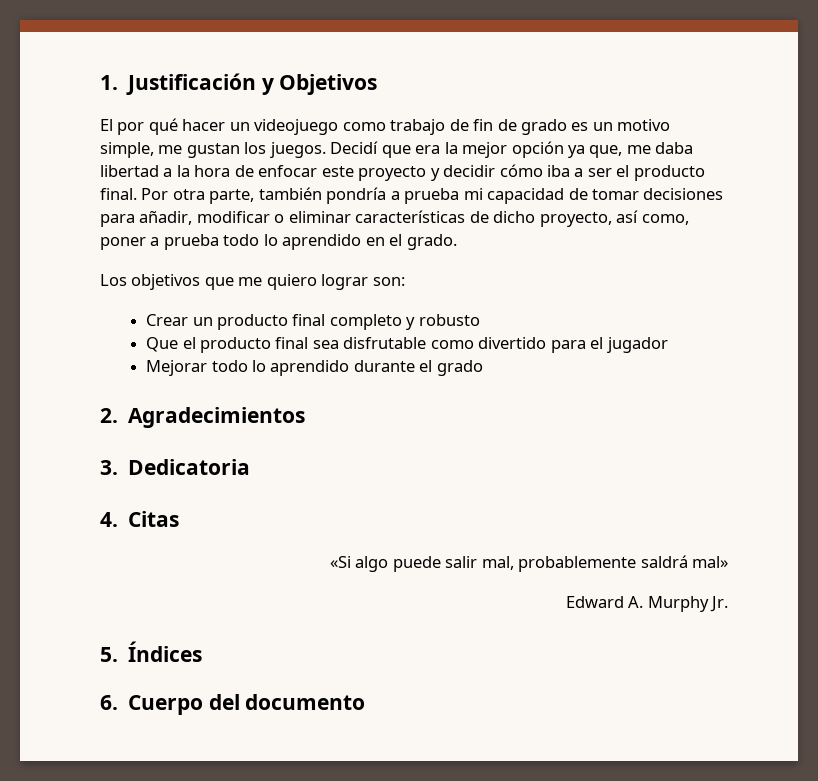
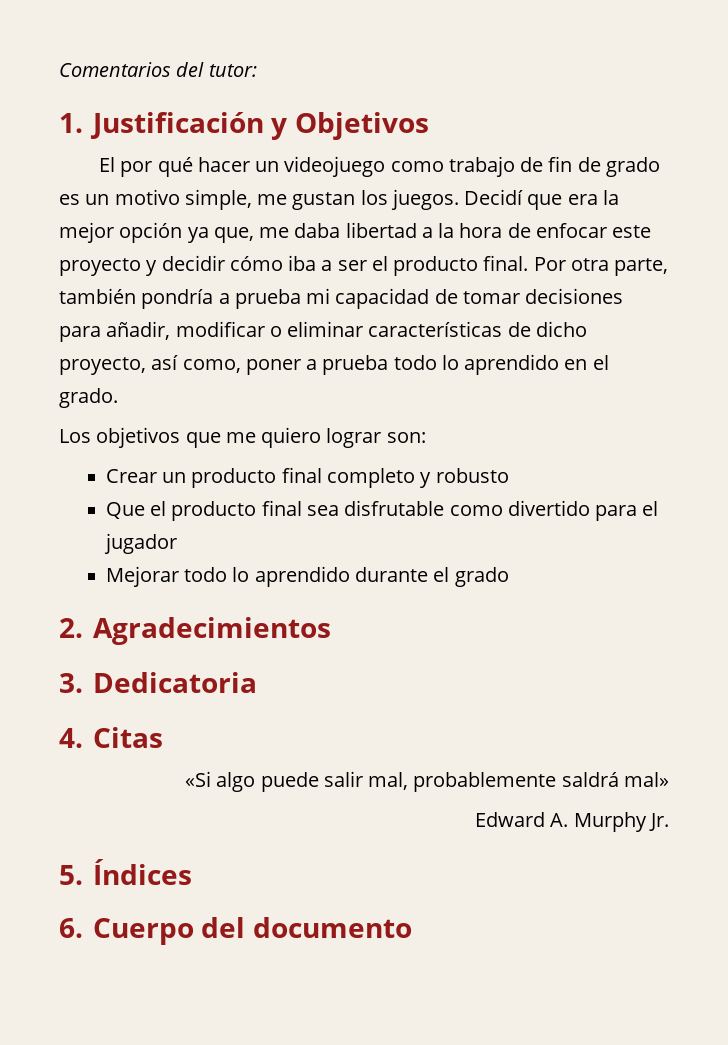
+ Comentarios del tutor:

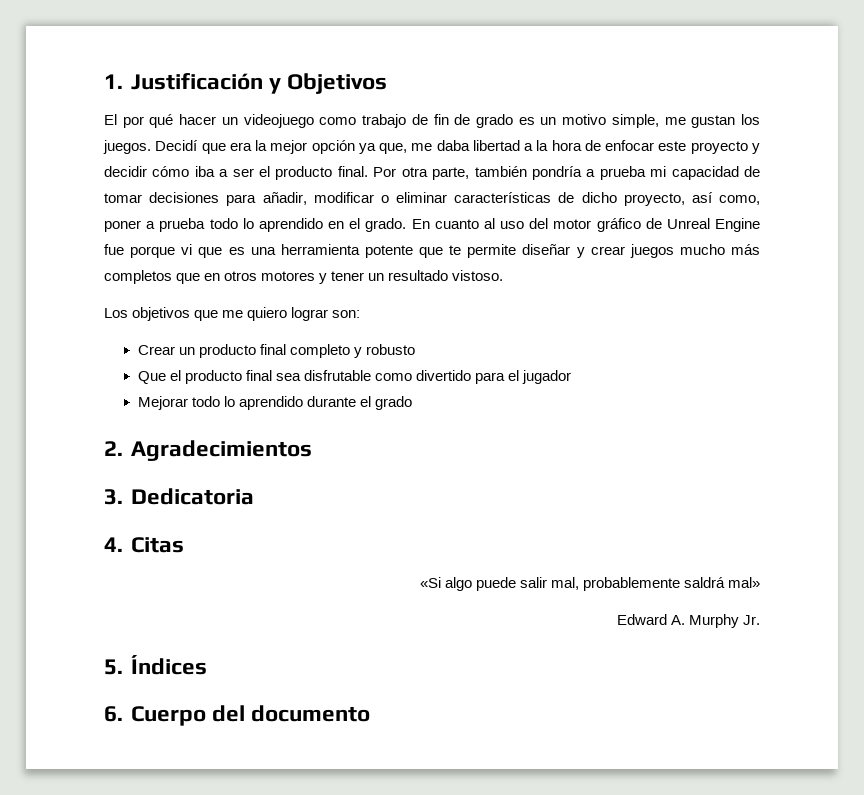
- Comentarios del tutor:
+ En cuanto al uso del motor gráfico de Unreal Engine fue porque vi que es una herramienta potente que te permite diseñar y crear juegos mucho más completos que en otros motores y tener un resultado vistoso.

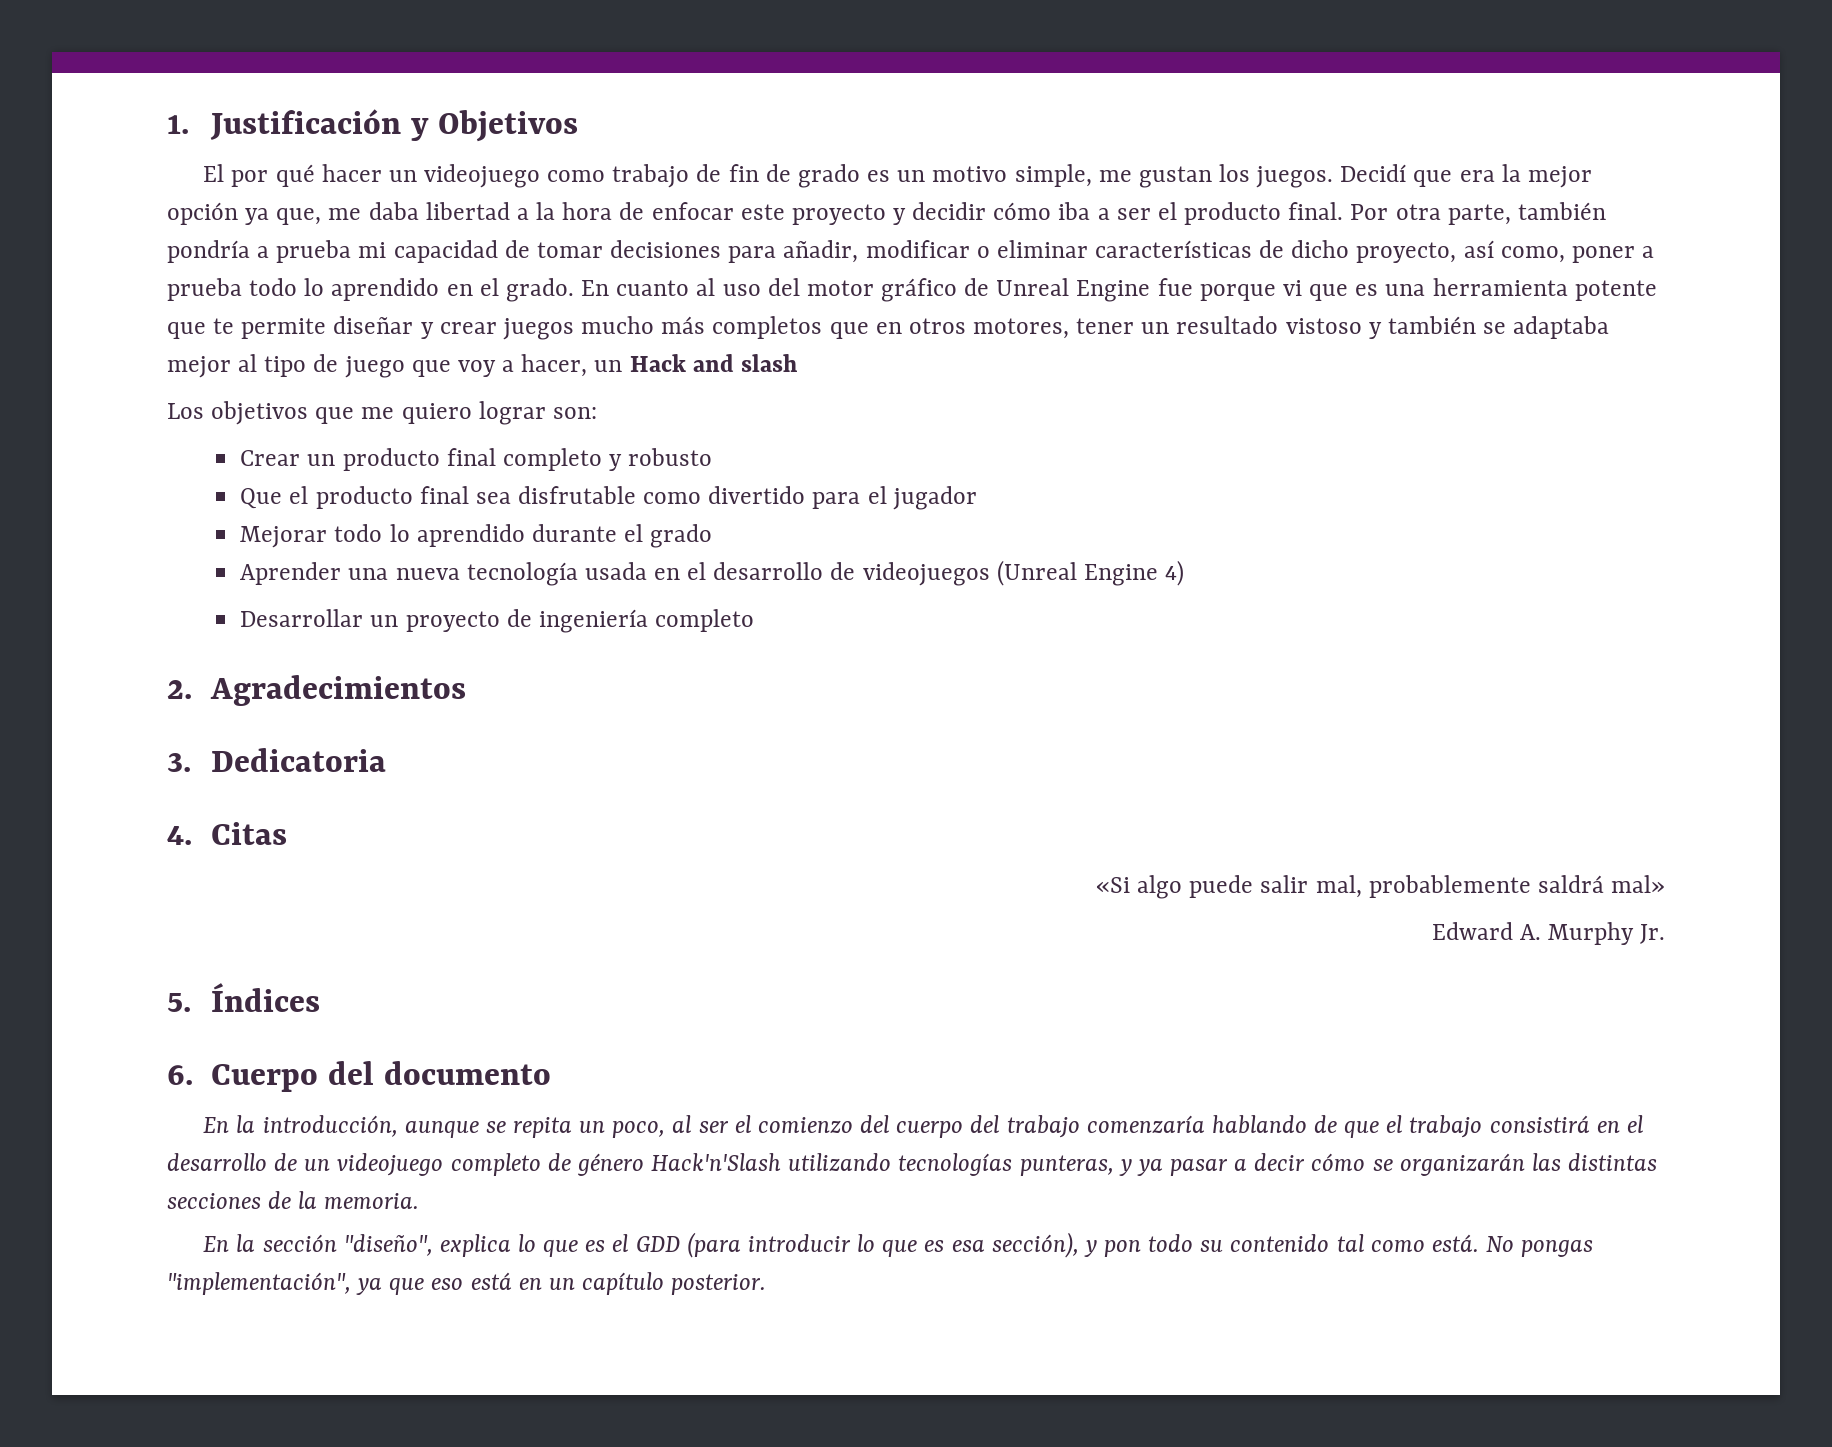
- En cuanto al uso del motor gráfico de Unreal Engine fue porque vi que es una herramienta potente que te permite diseñar y crear juegos mucho más completos que en otros motores y tener un resultado vistoso.
+ En cuanto al uso del motor gráfico de Unreal Engine fue porque vi que es una herramienta potente que te permite diseñar y crear juegos mucho más completos que en otros motores, tener un resultado vistoso y también se adaptaba mejor al tipo de juego que voy a hacer, un Hack and slash
+ Aprender una nueva tecnología usada en el desarrollo de videojuegos (Unreal Engine 4)
+ Desarrollar un proyecto de ingeniería completo
+ En la introducción, aunque se repita un poco, al ser el comienzo del cuerpo del trabajo comenzaría hablando de que el trabajo consistirá en el desarrollo de un videojuego completo de género Hack'n'Slash utilizando tecnologías punteras, y ya pasar a decir cómo se organizarán las distintas secciones de la memoria.
+ En la sección "diseño", explica lo que es el GDD (para introducir lo que es esa sección), y pon todo su contenido tal como está. No pongas "implementación", ya que eso está en un capítulo posterior.

